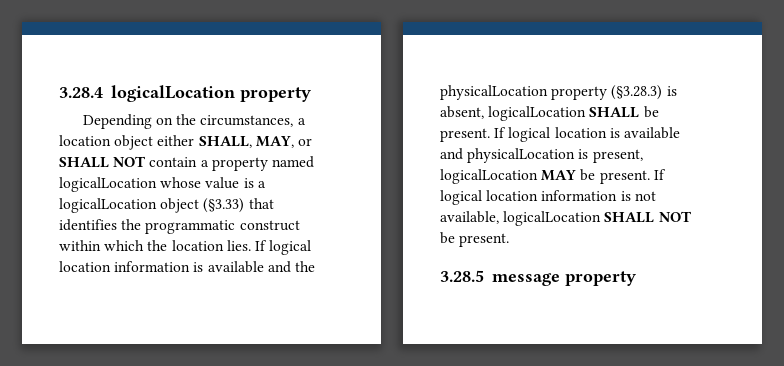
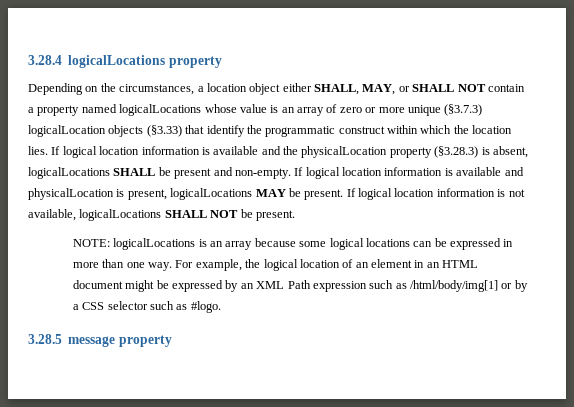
- 3.28.4 logicalLocation property
+ 3.28.4 logicalLocations property
- Depending on the circumstances, a location object either SHALL, MAY, or SHALL NOT contain a property named logicalLocation whose value is a logicalLocation object (§3.33) that identifies the programmatic construct within which the location lies.
+ Depending on the circumstances, a location object either SHALL, MAY, or SHALL NOT contain a property named logicalLocations whose value is an array of zero or more unique (§3.7.3) logicalLocation objects (§3.33) that identify the programmatic construct within which the location lies.
- If logical location information is available and the physicalLocation property (§3.28.3) is absent, logicalLocation SHALL be present. If logical location is available and physicalLocation is present, logicalLocation MAY be present.
+ If logical location information is available and the physicalLocation property (§3.28.3) is absent, logicalLocations SHALL be present and non-empty. If logical location information is available and physicalLocation is present, logicalLocations MAY be present.
- If logical location information is not available, logicalLocation SHALL NOT be present.
+ If logical location information is not available, logicalLocations SHALL NOT be present.
+ NOTE: logicalLocations is an array because some logical locations can be expressed in more than one way. For example, the logical location of an element in an HTML document might be expressed by an XML Path expression such as /html/body/img[1] or by a CSS selector such as #logo.

